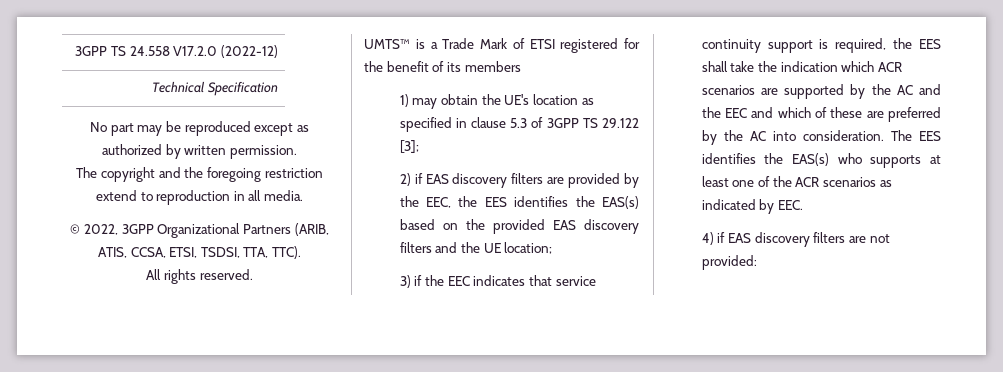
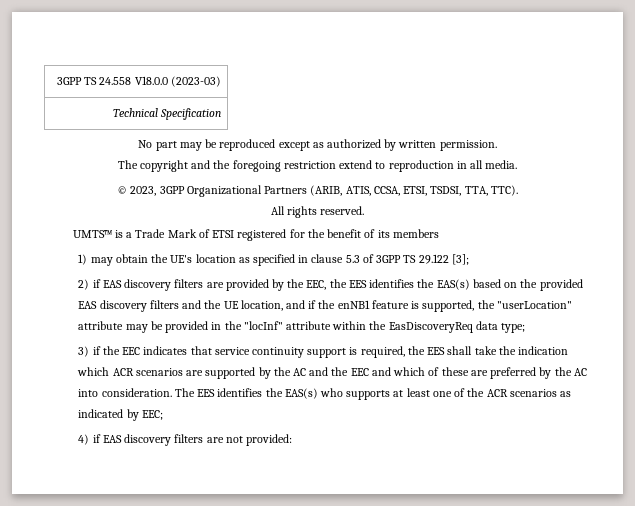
- 3GPP TS 24.558 V17.2.0 (2022-12)
+ 3GPP TS 24.558 V18.0.0 (2023-03)
- © 2022, 3GPP Organizational Partners (ARIB, ATIS, CCSA, ETSI, TSDSI, TTA, TTC).
+ © 2023, 3GPP Organizational Partners (ARIB, ATIS, CCSA, ETSI, TSDSI, TTA, TTC).
- 2) if EAS discovery filters are provided by the EEC, the EES identifies the EAS(s) based on the provided EAS discovery filters and the UE location;
+ 2) if EAS discovery filters are provided by the EEC, the EES identifies the EAS(s) based on the provided EAS discovery filters and the UE location, and if the enNB1 feature is supported, the "userLocation" attribute may be provided in the "locInf" attribute within the EasDiscoveryReq data type;
- The EES identifies the EAS(s) who supports at least one of the ACR scenarios as indicated by EEC.
+ The EES identifies the EAS(s) who supports at least one of the ACR scenarios as indicated by EEC;

